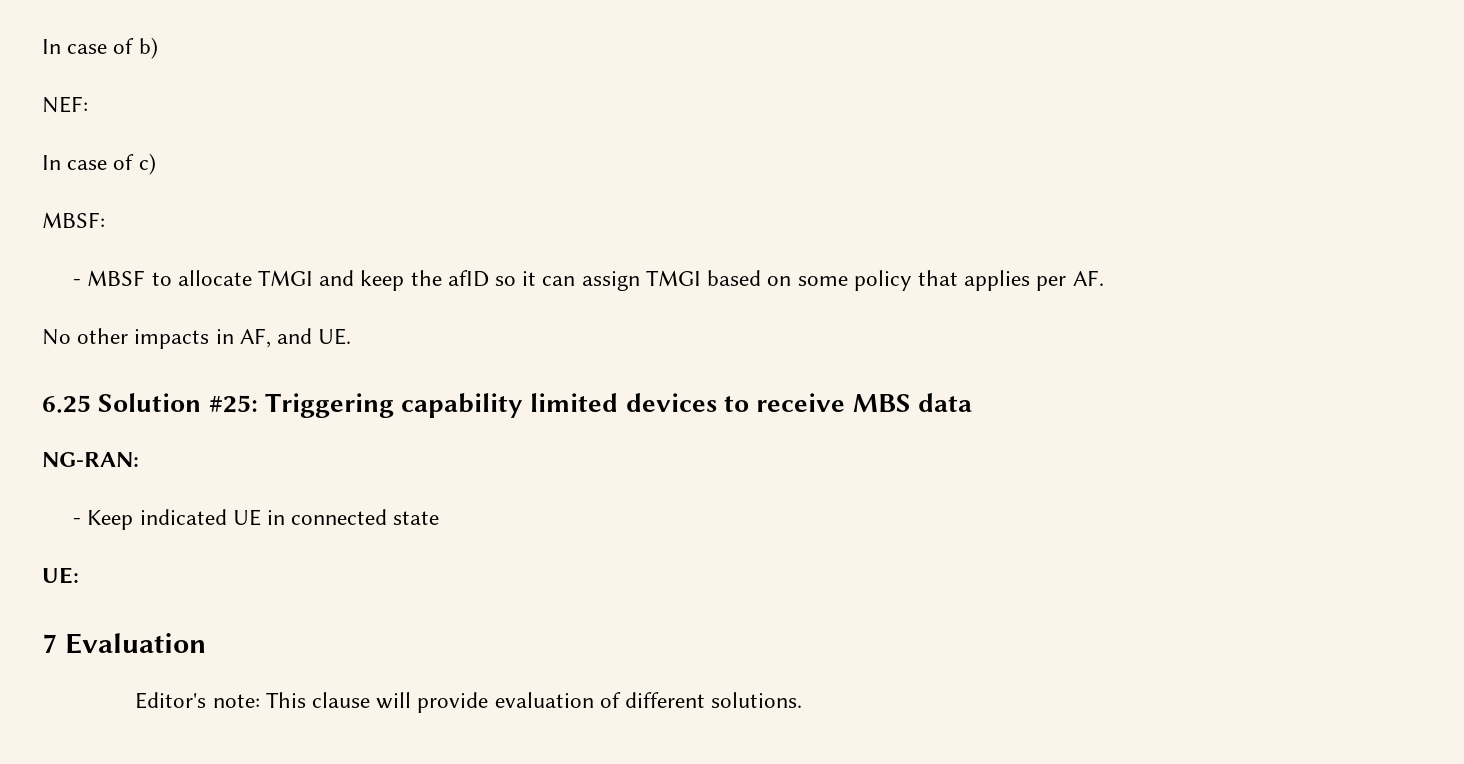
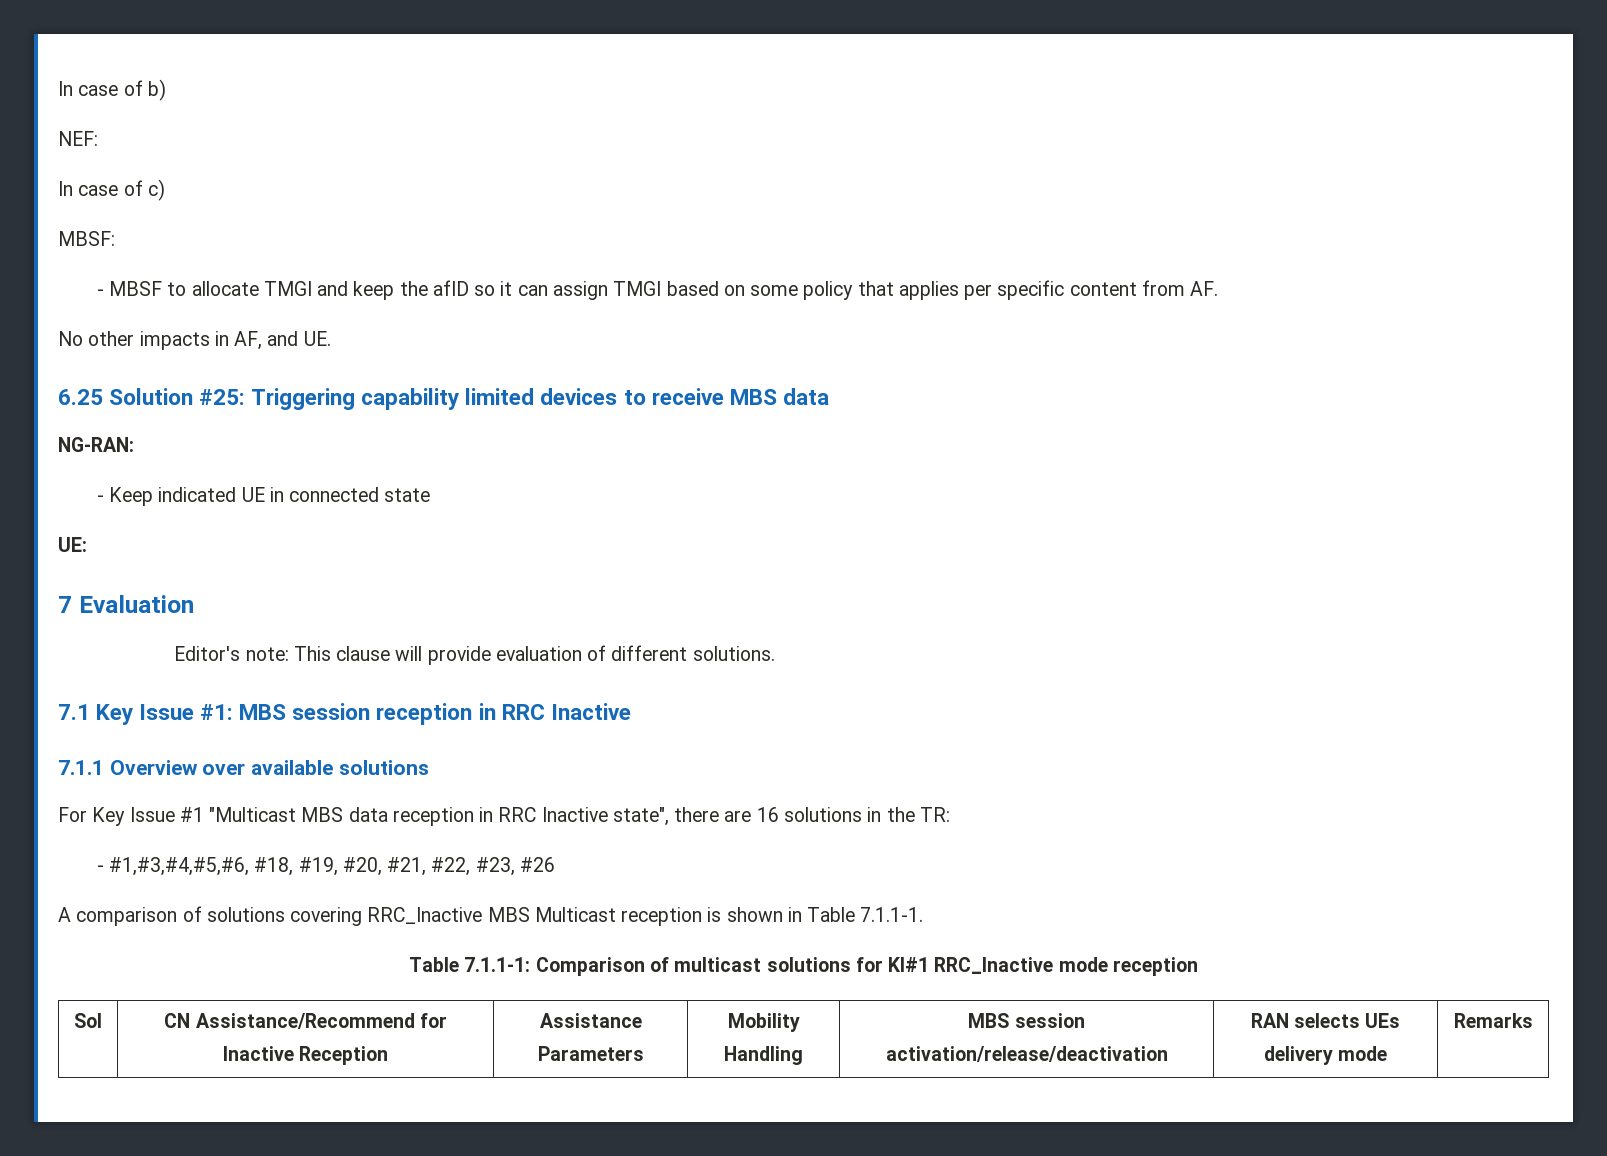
- - MBSF to allocate TMGI and keep the afID so it can assign TMGI based on some policy that applies per AF.
+ - MBSF to allocate TMGI and keep the afID so it can assign TMGI based on some policy that applies per specific content from AF.
+ 7.1 Key Issue #1: MBS session reception in RRC Inactive
+ 7.1.1 Overview over available solutions
+ For Key Issue #1 "Multicast MBS data reception in RRC Inactive state", there are 16 solutions in the TR:
+ - #1,#3,#4,#5,#6, #18, #19, #20, #21, #22, #23, #26
+ A comparison of solutions covering RRC_Inactive MBS Multicast reception is shown in Table 7.1.1-1.
+ Table 7.1.1-1: Comparison of multicast solutions for KI#1 RRC_Inactive mode reception
+ Sol | CN Assistance/Recommend for Inactive Reception | Assistance Parameters | Mobility Handling | MBS session activation/release/deactivation | RAN selects UEs delivery mode | Remarks

